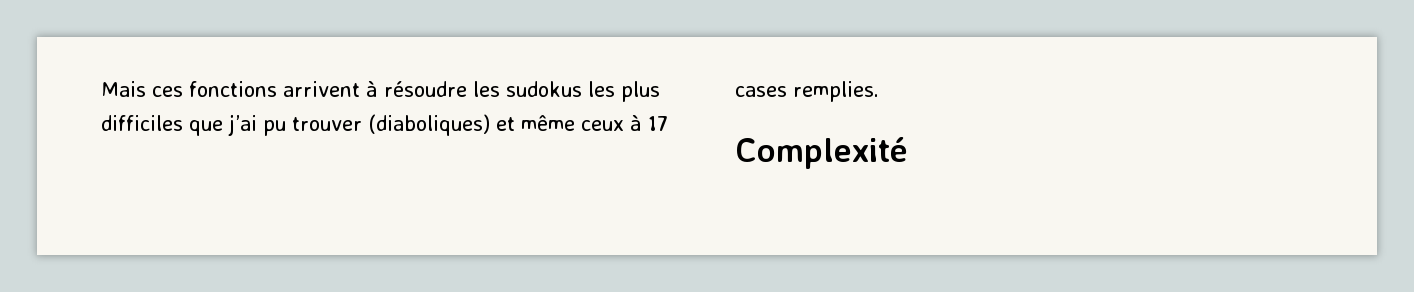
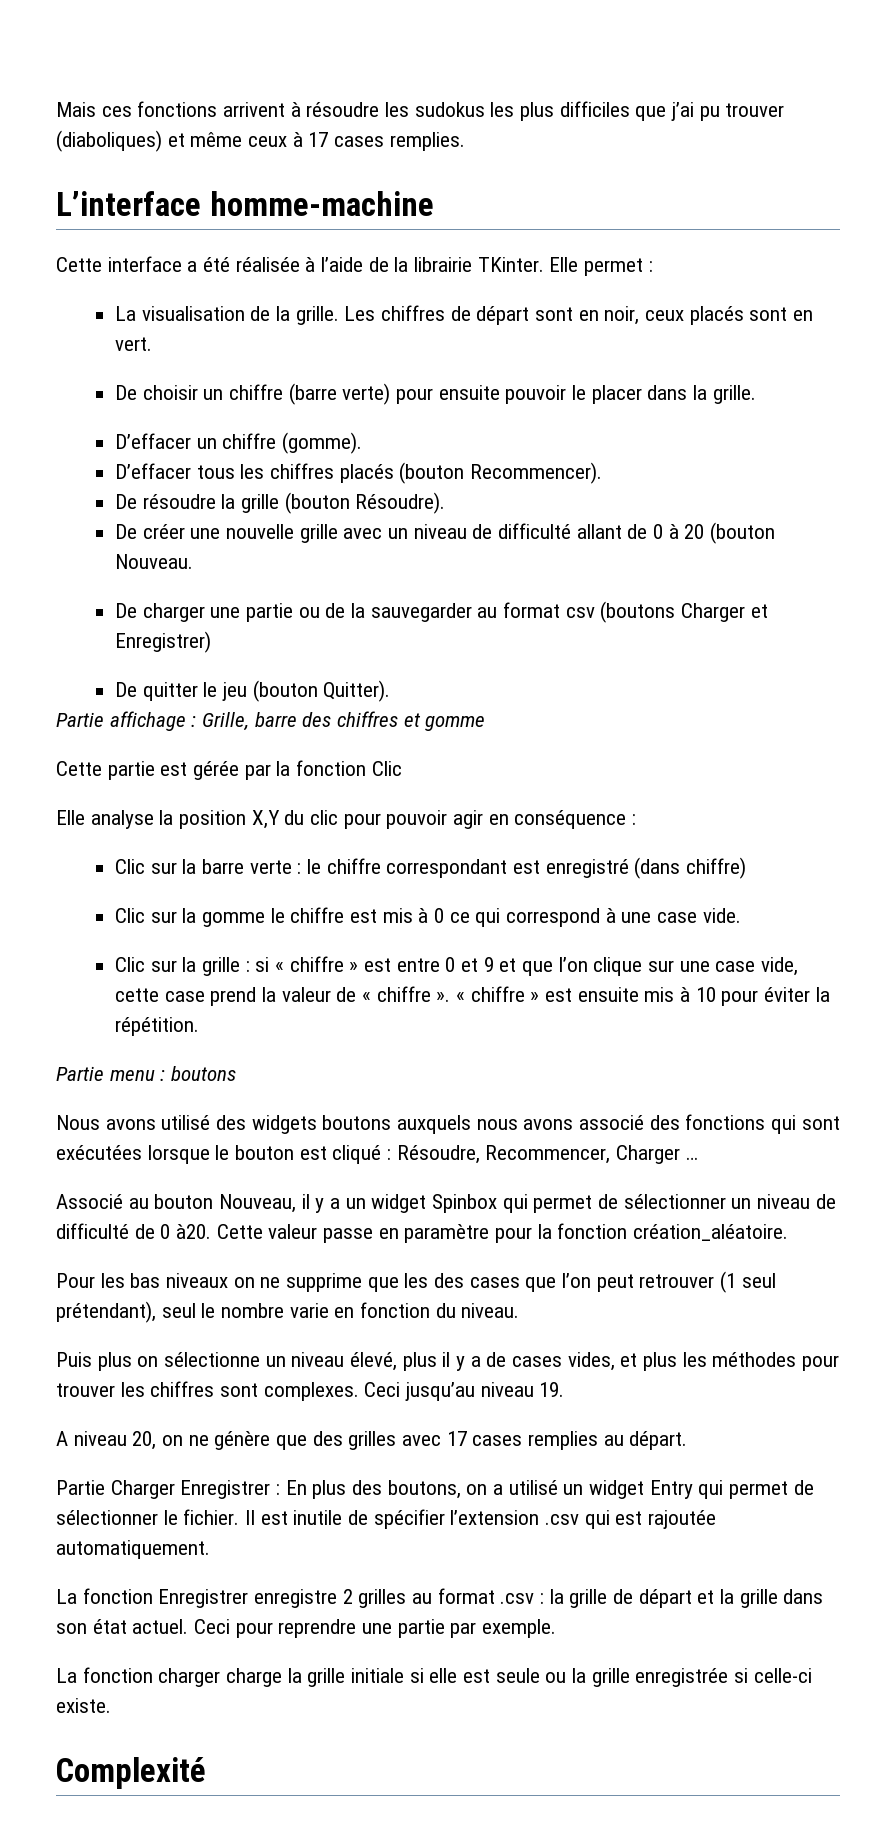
+ L’interface homme-machine
+ Cette interface a été réalisée à l’aide de la librairie TKinter. Elle permet :
+ La visualisation de la grille. Les chiffres de départ sont en noir, ceux placés sont en vert.
+ De choisir un chiffre (barre verte) pour ensuite pouvoir le placer dans la grille.
+ D’effacer un chiffre (gomme).
+ D’effacer tous les chiffres placés (bouton Recommencer).
+ De résoudre la grille (bouton Résoudre).
+ De créer une nouvelle grille avec un niveau de difficulté allant de 0 à 20 (bouton Nouveau.
+ De charger une partie ou de la sauvegarder au format csv (boutons Charger et Enregistrer)
+ De quitter le jeu (bouton Quitter).
+ Partie affichage : Grille, barre des chiffres et gomme
+ Cette partie est gérée par la fonction Clic
+ Elle analyse la position X,Y du clic pour pouvoir agir en conséquence :
+ Clic sur la barre verte : le chiffre correspondant est enregistré (dans chiffre)
+ Clic sur la gomme le chiffre est mis à 0 ce qui correspond à une case vide.
+ Clic sur la grille : si « chiffre » est entre 0 et 9 et que l’on clique sur une case vide, cette case prend la valeur de « chiffre ». « chiffre » est ensuite mis à 10 pour éviter la répétition.
+ Partie menu : boutons
+ Nous avons utilisé des widgets boutons auxquels nous avons associé des fonctions qui sont exécutées lorsque le bouton est cliqué : Résoudre, Recommencer, Charger …
+ Associé au bouton Nouveau, il y a un widget Spinbox qui permet de sélectionner un niveau de difficulté de 0 à20. Cette valeur passe en paramètre pour la fonction création_aléatoire.
+ Pour les bas niveaux on ne supprime que les des cases que l’on peut retrouver (1 seul prétendant), seul le nombre varie en fonction du niveau.
+ Puis plus on sélectionne un niveau élevé, plus il y a de cases vides, et plus les méthodes pour trouver les chiffres sont complexes. Ceci jusqu’au niveau 19.
+ A niveau 20, on ne génère que des grilles avec 17 cases remplies au départ.
+ Partie Charger Enregistrer : En plus des boutons, on a utilisé un widget Entry qui permet de sélectionner le fichier. Il est inutile de spécifier l’extension .csv qui est rajoutée automatiquement.
+ La fonction Enregistrer enregistre 2 grilles au format .csv : la grille de départ et la grille dans son état actuel. Ceci pour reprendre une partie par exemple.
+ La fonction charger charge la grille initiale si elle est seule ou la grille enregistrée si celle-ci existe.

